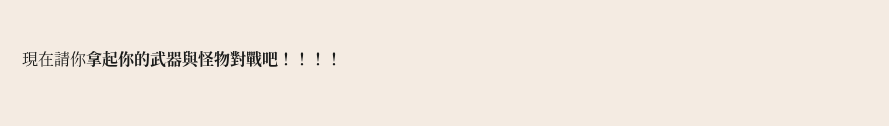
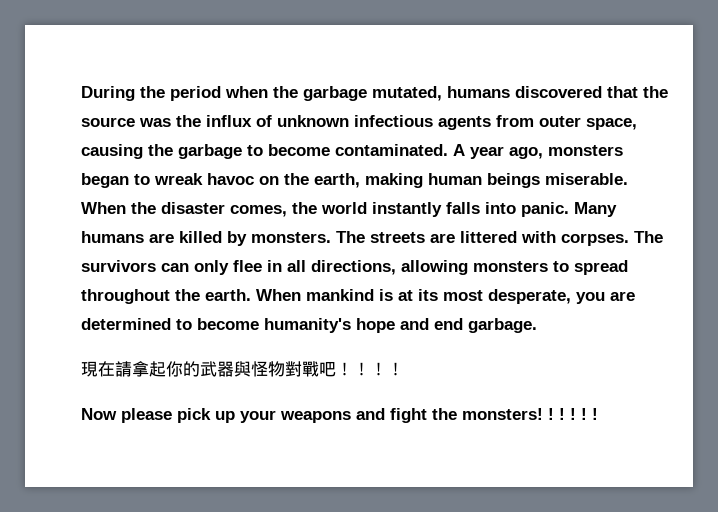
- 現在請你拿起你的武器與怪物對戰吧！
+ During the period when the garbage mutated, humans discovered that the source was the influx of unknown infectious agents from outer space, causing the garbage to become contaminated. A year ago, monsters began to wreak havoc on the earth, making human beings miserable. When the disaster comes, the world instantly falls into panic. Many humans are killed by monsters. The streets are littered with corpses. The survivors can only flee in all directions, allowing monsters to spread throughout the earth. When mankind is at its most desperate, you are determined to become humanity's hope and end garbage.
+ 現在請拿起你的武器與怪物對戰吧！
+ Now please pick up your weapons and fight the monsters! ! ! ! ! !

